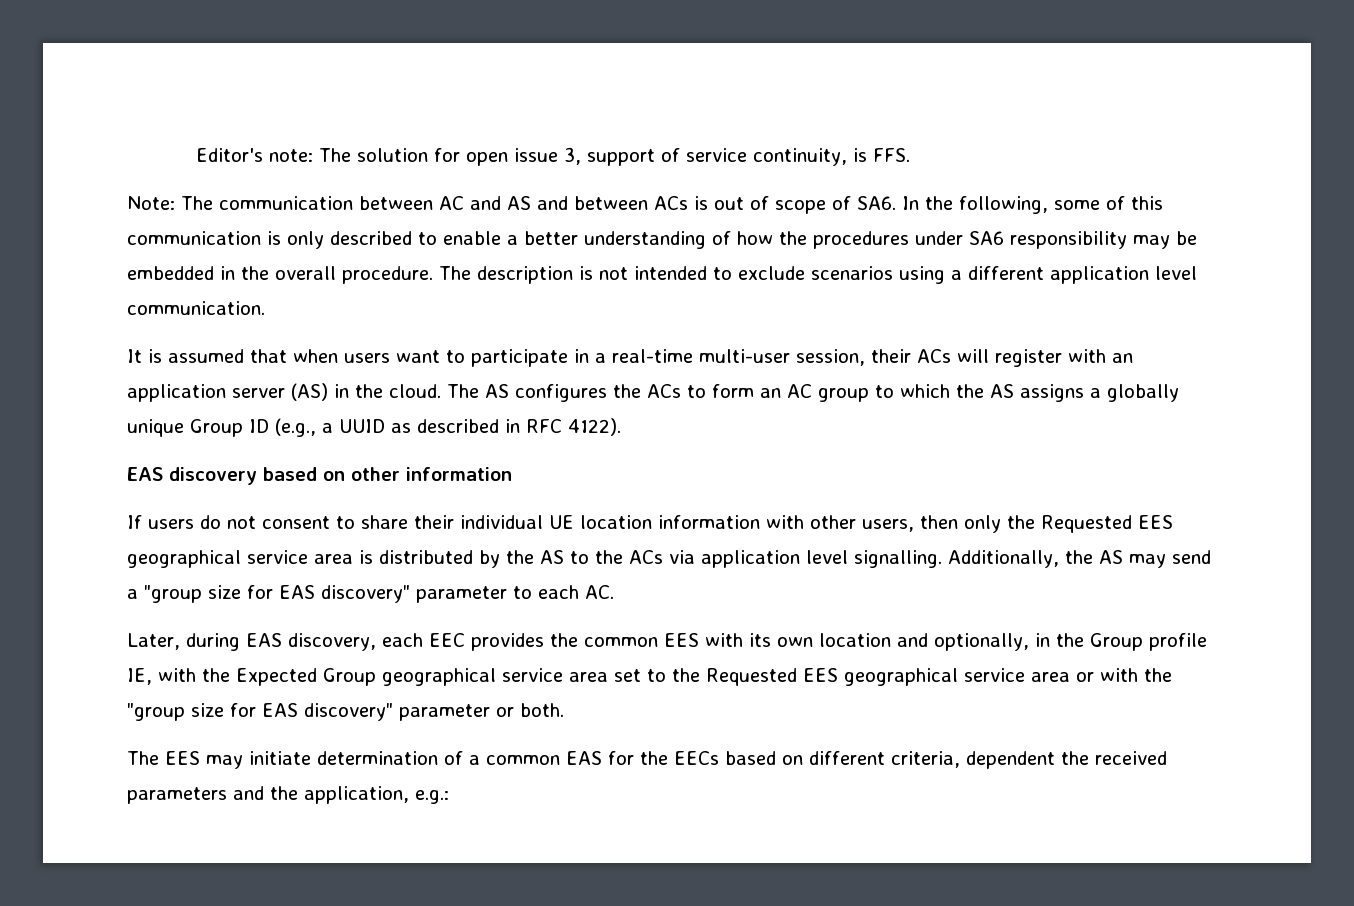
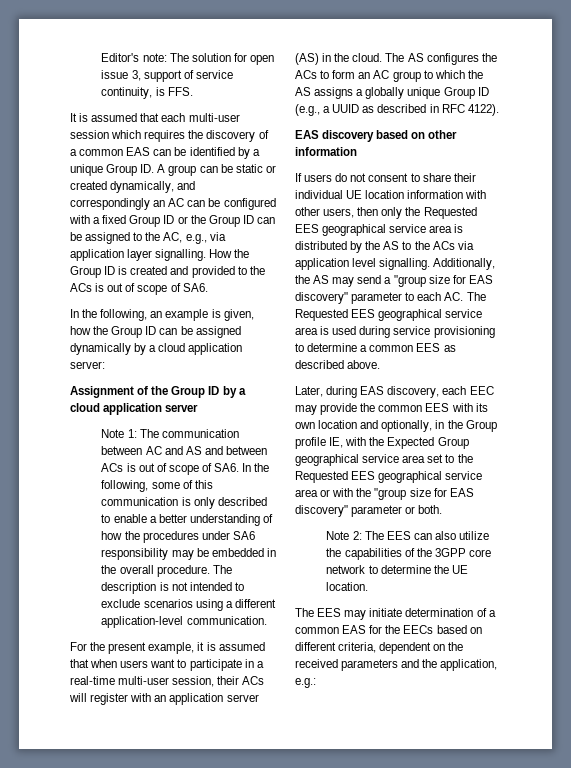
- Note: The communication between AC and AS and between ACs is out of scope of SA6. In the following, some of this communication is only described to enable a better understanding of how the procedures under SA6 responsibility may be embedded in the overall procedure.
+ It is assumed that each multi-user session which requires the discovery of a common EAS can be identified by a unique Group ID. A group can be static or created dynamically, and correspondingly an AC can be configured with a fixed Group ID or the Group ID can be assigned to the AC, e.g., via application layer signalling. How the Group ID is created and provided to the ACs is out of scope of SA6.
+ In the following, an example is given, how the Group ID can be assigned dynamically by a cloud application server:
+ Assignment of the Group ID by a cloud application server
+ Note 1: The communication between AC and AS and between ACs is out of scope of SA6. In the following, some of this communication is only described to enable a better understanding of how the procedures under SA6 responsibility may be embedded in the overall procedure.
- The description is not intended to exclude scenarios using a different application level communication.
+ The description is not intended to exclude scenarios using a different application-level communication.
- It is assumed that when users want to participate in a real-time multi-user session, their ACs will register with an application server (AS) in the cloud.
+ For the present example, it is assumed that when users want to participate in a real-time multi-user session, their ACs will register with an application server (AS) in the cloud.
- Additionally, the AS may send a "group size for EAS discovery" parameter to each AC.
+ Additionally, the AS may send a "group size for EAS discovery" parameter to each AC. The Requested EES geographical service area is used during service provisioning to determine a common EES as described above.
- Later, during EAS discovery, each EEC provides the common EES with its own location and optionally, in the Group profile IE, with the Expected Group geographical service area set to the Requested EES geographical service area or with the "group size for EAS discovery" parameter or both.
+ Later, during EAS discovery, each EEC may provide the common EES with its own location and optionally, in the Group profile IE, with the Expected Group geographical service area set to the Requested EES geographical service area or with the "group size for EAS discovery" parameter or both.
+ Note 2: The EES can also utilize the capabilities of the 3GPP core network to determine the UE location.
- The EES may initiate determination of a common EAS for the EECs based on different criteria, dependent the received parameters and the application, e.g.:
+ The EES may initiate determination of a common EAS for the EECs based on different criteria, dependent on the received parameters and the application, e.g.:

